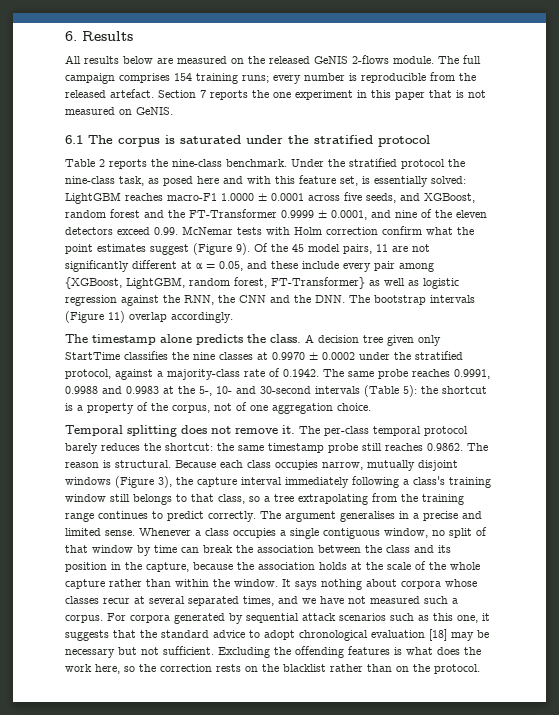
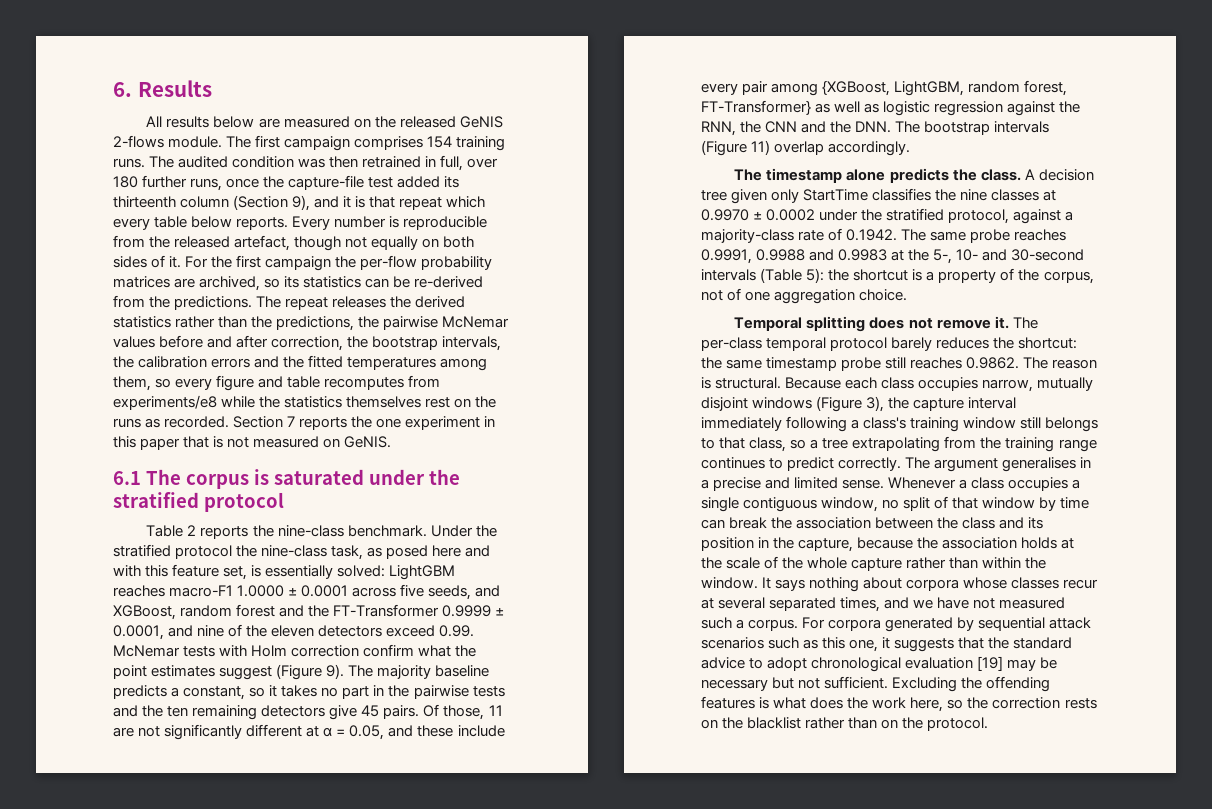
- The full campaign comprises 154 training runs; every number is reproducible from the released artefact.
+ The first campaign comprises 154 training runs. The audited condition was then retrained in full, over 180 further runs, once the capture-file test added its thirteenth column (Section 9), and it is that repeat which every table below reports. Every number is reproducible from the released artefact, though not equally on both sides of it. For the first campaign the per-flow probability matrices are archived, so its statistics can be re-derived from the predictions. The repeat releases the derived statistics rather than the predictions, the pairwise McNemar values before and after correction, the bootstrap intervals, the calibration errors and the fitted temperatures among them, so every figure and table recomputes from experiments/e8 while the statistics themselves rest on the runs as recorded.
- Of the 45 model pairs, 11 are not significantly different at α = 0.05, and these include every pair among {XGBoost, LightGBM, random forest, FT-Transformer} as well as logistic regression against the RNN, the CNN and the DNN. The bootstrap intervals (Figure 11) overlap accordingly.
+ The majority baseline predicts a constant, so it takes no part in the pairwise tests and the ten remaining detectors give 45 pairs. Of those, 11 are not significantly different at α = 0.05, and these include every pair among {XGBoost, LightGBM, random forest, FT-Transformer} as well as logistic regression against the RNN, the CNN and the DNN. The bootstrap intervals (Figure 11) overlap accordingly.
- For corpora generated by sequential attack scenarios such as this one, it suggests that the standard advice to adopt chronological evaluation [18] may be necessary but not sufficient.
+ For corpora generated by sequential attack scenarios such as this one, it suggests that the standard advice to adopt chronological evaluation [19] may be necessary but not sufficient.

